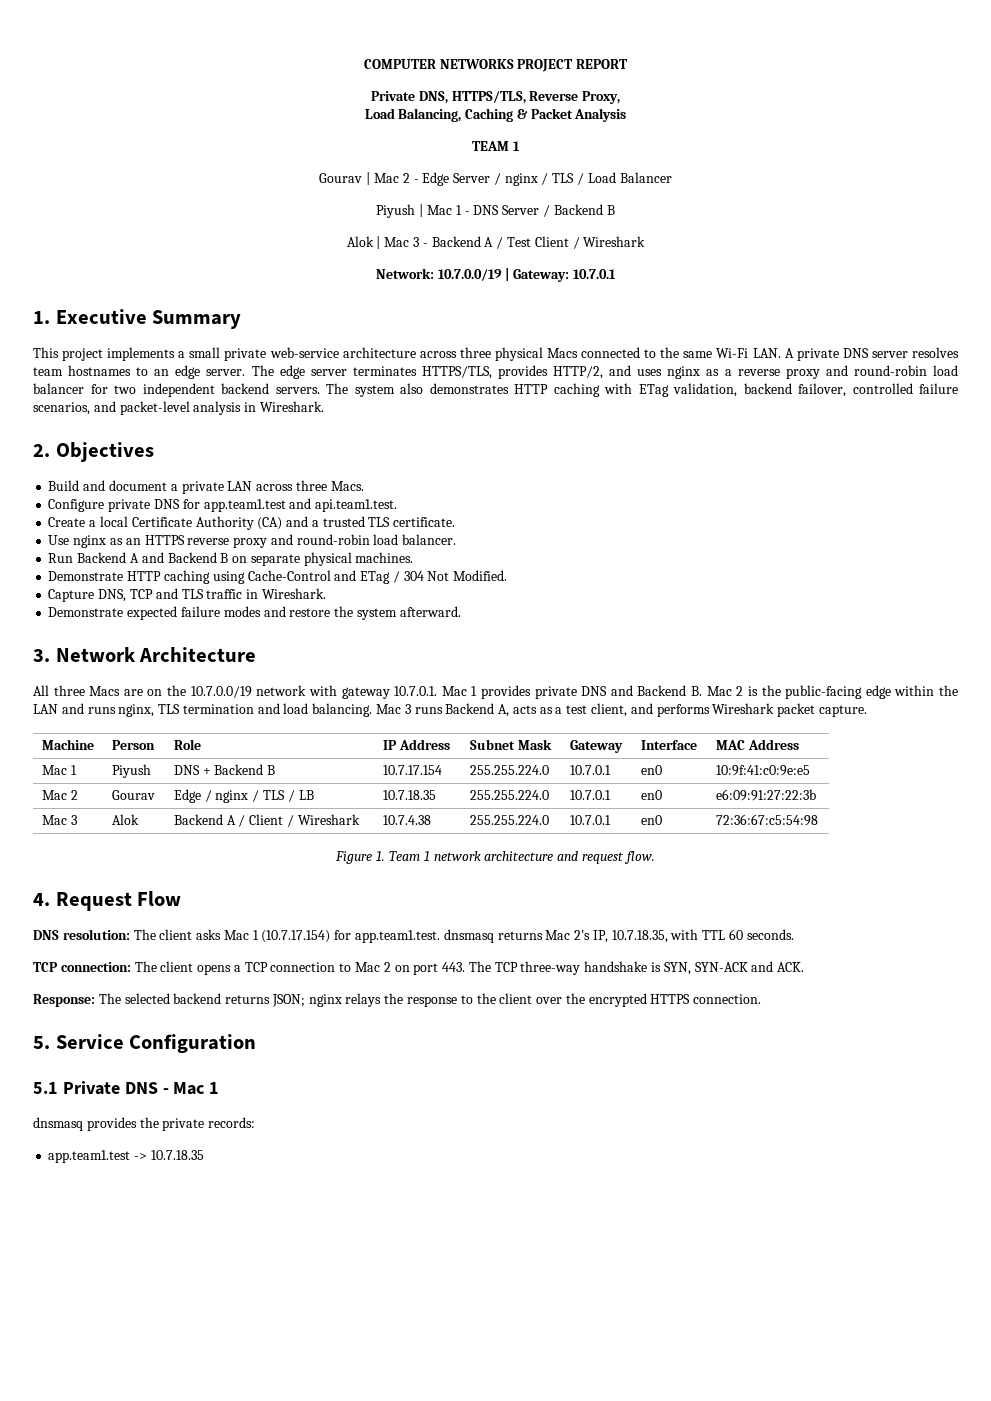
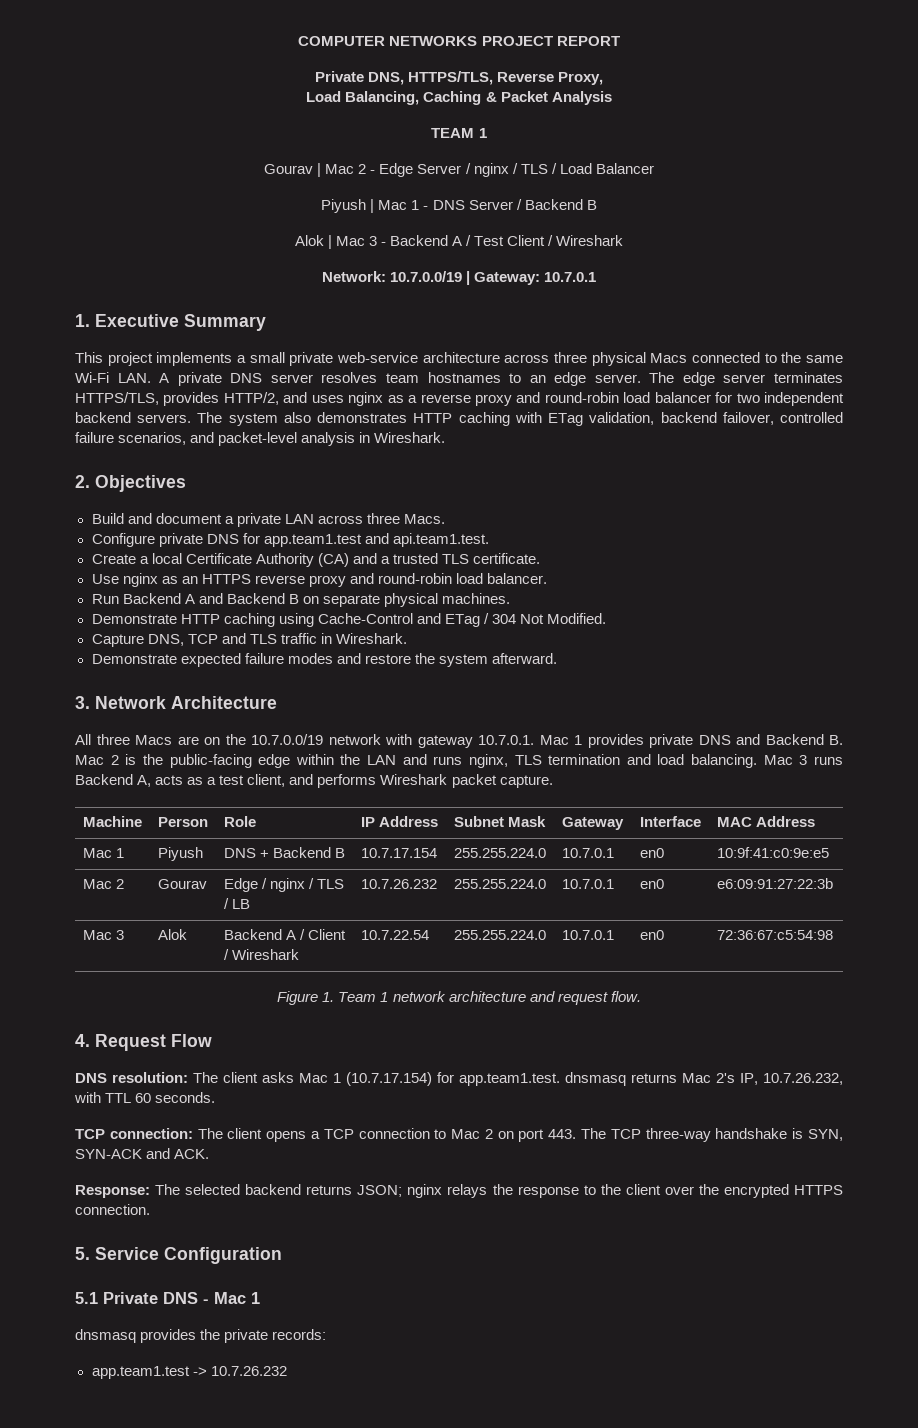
- Mac 2 | Gourav | Edge / nginx / TLS / LB | 10.7.18.35 | 255.255.224.0 | 10.7.0.1 | en0 | e6:09:91:27:22:3b
+ Mac 2 | Gourav | Edge / nginx / TLS / LB | 10.7.26.232 | 255.255.224.0 | 10.7.0.1 | en0 | e6:09:91:27:22:3b
- Mac 3 | Alok | Backend A / Client / Wireshark | 10.7.4.38 | 255.255.224.0 | 10.7.0.1 | en0 | 72:36:67:c5:54:98
+ Mac 3 | Alok | Backend A / Client / Wireshark | 10.7.22.54 | 255.255.224.0 | 10.7.0.1 | en0 | 72:36:67:c5:54:98
- DNS resolution: The client asks Mac 1 (10.7.17.154) for app.team1.test. dnsmasq returns Mac 2's IP, 10.7.18.35, with TTL 60 seconds.
+ DNS resolution: The client asks Mac 1 (10.7.17.154) for app.team1.test. dnsmasq returns Mac 2's IP, 10.7.26.232, with TTL 60 seconds.
- app.team1.test -> 10.7.18.35
+ app.team1.test -> 10.7.26.232

